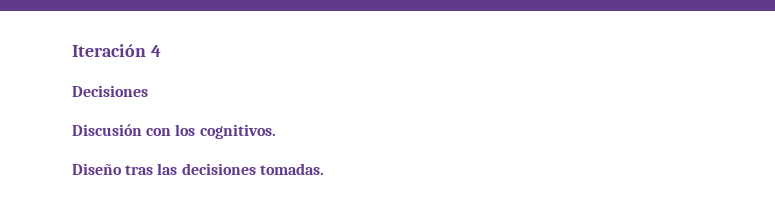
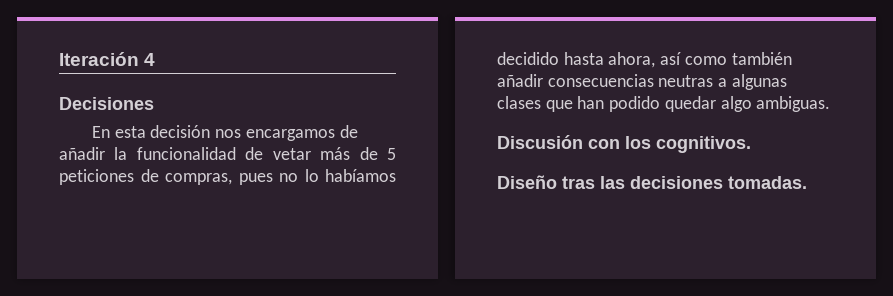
+ En esta decisión nos encargamos de añadir la funcionalidad de vetar más de 5 peticiones de compras, pues no lo habíamos decidido hasta ahora, así como también añadir consecuencias neutras a algunas clases que han podido quedar algo ambiguas.

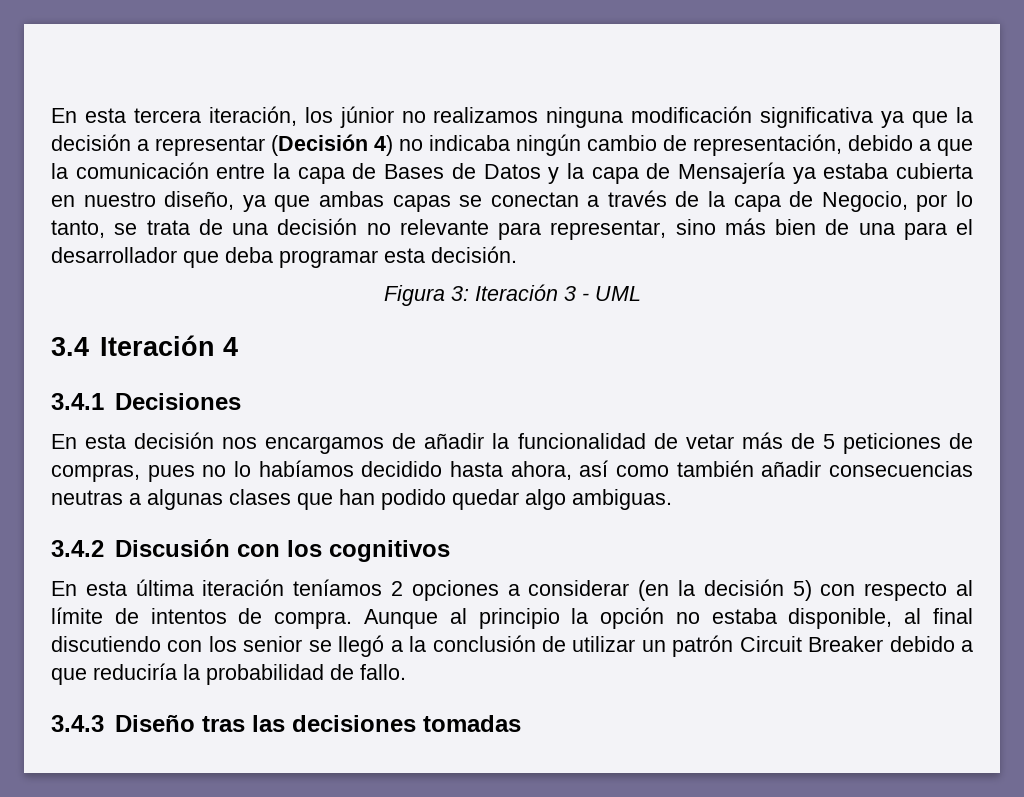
- Iteración 4
+ En esta tercera iteración, los júnior no realizamos ninguna modificación significativa ya que la decisión a representar (Decisión 4) no indicaba ningún cambio de representación, debido a que la comunicación entre la capa de Bases de Datos y la capa de Mensajería ya estaba cubierta en nuestro diseño, ya que ambas capas se conectan a través de la capa de Negocio, por lo tanto, se trata de una decisión no relevante para representar, sino más bien de una para el desarrollador que deba programar esta decisión.
+ Figura 3: Iteración 3 - UML
+ 3.4 Iteración 4
- Decisiones
+ 3.4.1 Decisiones
- Discusión con los cognitivos.
- Diseño tras las decisiones tomadas.
+ 3.4.2 Discusión con los cognitivos
+ En esta última iteración teníamos 2 opciones a considerar (en la decisión 5) con respecto al límite de intentos de compra. Aunque al principio la opción no estaba disponible, al final discutiendo con los senior se llegó a la conclusión de utilizar un patrón Circuit Breaker debido a que reduciría la probabilidad de fallo.
+ 3.4.3 Diseño tras las decisiones tomadas

